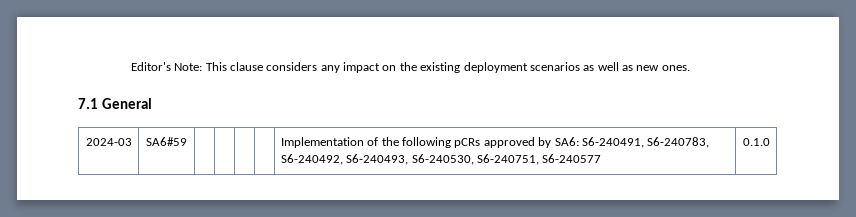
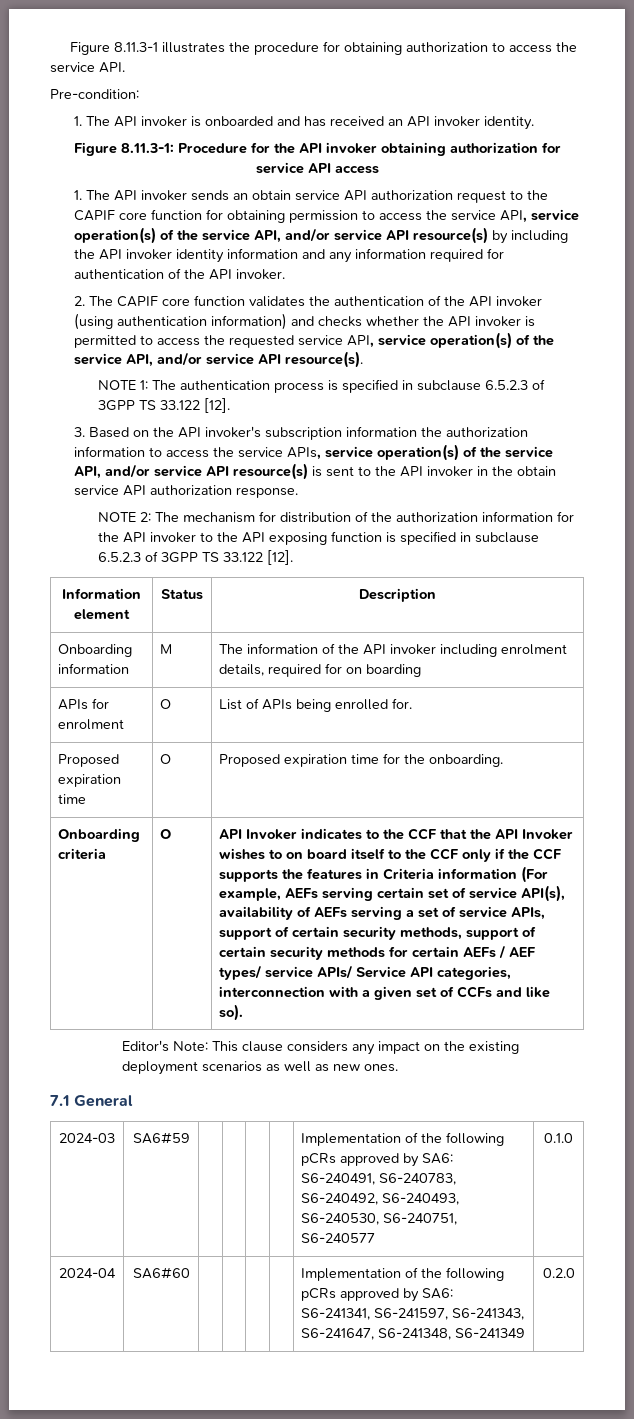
+ Figure 8.11.3-1 illustrates the procedure for obtaining authorization to access the service API.
+ Pre-condition:
+ 1. The API invoker is onboarded and has received an API invoker identity.
+ Figure 8.11.3-1: Procedure for the API invoker obtaining authorization for service API access
+ 1. The API invoker sends an obtain service API authorization request to the CAPIF core function for obtaining permission to access the service API, service operation(s) of the service API, and/or service API resource(s) by including the API invoker identity information and any information required for authentication of the API invoker.
+ 2. The CAPIF core function validates the authentication of the API invoker (using authentication information) and checks whether the API invoker is permitted to access the requested service API, service operation(s) of the service API, and/or service API resource(s).
+ NOTE 1: The authentication process is specified in subclause 6.5.2.3 of 3GPP TS 33.122 [12].
+ 3. Based on the API invoker's subscription information the authorization information to access the service APIs, service operation(s) of the service API, and/or service API resource(s) is sent to the API invoker in the obtain service API authorization response.
+ NOTE 2: The mechanism for distribution of the authorization information for the API invoker to the API exposing function is specified in subclause 6.5.2.3 of 3GPP TS 33.122 [12].
+ Information element | Status | Description
+ Onboarding information | M | The information of the API invoker including enrolment details, required for on boarding
+ APIs for enrolment | O | List of APIs being enrolled for.
+ Proposed expiration time | O | Proposed expiration time for the onboarding.
+ Onboarding criteria | O | API Invoker indicates to the CCF that the API Invoker wishes to on board itself to the CCF only if the CCF supports the features in Criteria information (For example, AEFs serving certain set of service API(s), availability of AEFs serving a set of service APIs, support of certain security methods, support of certain security methods for certain AEFs / AEF types/ service APIs/ Service API categories, interconnection with a given set of CCFs and like so).
+ 2024-04 | SA6#60 | | | | | Implementation of the following pCRs approved by SA6: S6-241341, S6-241597, S6-241343, S6-241647, S6-241348, S6-241349 | 0.2.0

